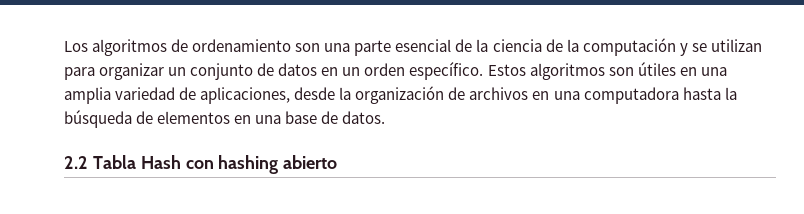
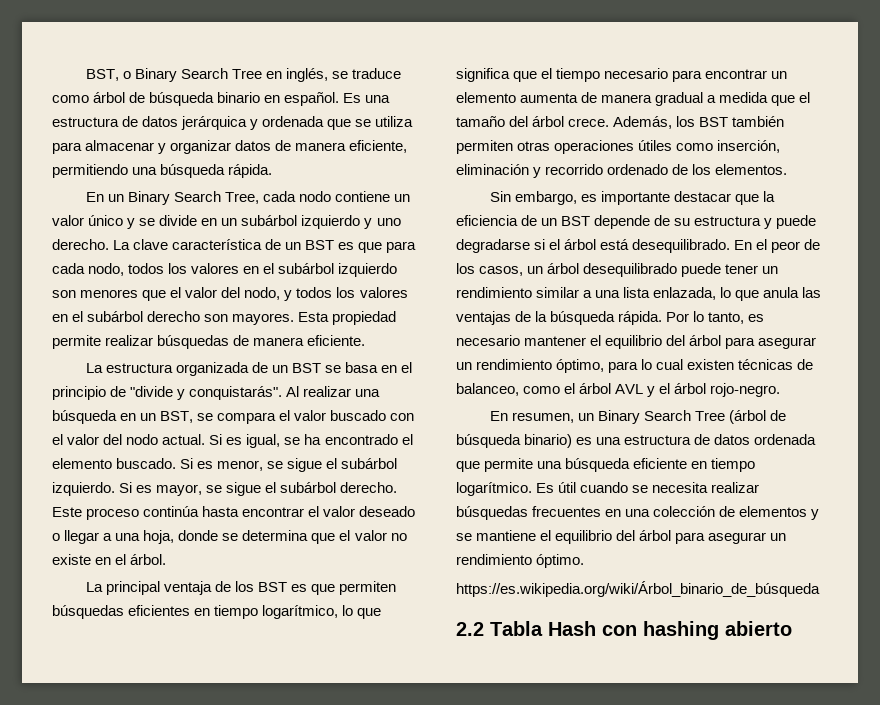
- Los algoritmos de ordenamiento son una parte esencial de la ciencia de la computación y se utilizan para organizar un conjunto de datos en un orden específico. Estos algoritmos son útiles en una amplia variedad de aplicaciones, desde la organización de archivos en una computadora hasta la búsqueda de elementos en una base de datos.
+ BST, o Binary Search Tree en inglés, se traduce como árbol de búsqueda binario en español. Es una estructura de datos jerárquica y ordenada que se utiliza para almacenar y organizar datos de manera eficiente, permitiendo una búsqueda rápida.
+ En un Binary Search Tree, cada nodo contiene un valor único y se divide en un subárbol izquierdo y uno derecho. La clave característica de un BST es que para cada nodo, todos los valores en el subárbol izquierdo son menores que el valor del nodo, y todos los valores en el subárbol derecho son mayores. Esta propiedad permite realizar búsquedas de manera eficiente.
+ La estructura organizada de un BST se basa en el principio de "divide y conquistarás". Al realizar una búsqueda en un BST, se compara el valor buscado con el valor del nodo actual. Si es igual, se ha encontrado el elemento buscado. Si es menor, se sigue el subárbol izquierdo. Si es mayor, se sigue el subárbol derecho. Este proceso continúa hasta encontrar el valor deseado o llegar a una hoja, donde se determina que el valor no existe en el árbol.
+ La principal ventaja de los BST es que permiten búsquedas eficientes en tiempo logarítmico, lo que significa que el tiempo necesario para encontrar un elemento aumenta de manera gradual a medida que el tamaño del árbol crece. Además, los BST también permiten otras operaciones útiles como inserción, eliminación y recorrido ordenado de los elementos.
+ Sin embargo, es importante destacar que la eficiencia de un BST depende de su estructura y puede degradarse si el árbol está desequilibrado. En el peor de los casos, un árbol desequilibrado puede tener un rendimiento similar a una lista enlazada, lo que anula las ventajas de la búsqueda rápida. Por lo tanto, es necesario mantener el equilibrio del árbol para asegurar un rendimiento óptimo, para lo cual existen técnicas de balanceo, como el árbol AVL y el árbol rojo-negro.
+ En resumen, un Binary Search Tree (árbol de búsqueda binario) es una estructura de datos ordenada que permite una búsqueda eficiente en tiempo logarítmico. Es útil cuando se necesita realizar búsquedas frecuentes en una colección de elementos y se mantiene el equilibrio del árbol para asegurar un rendimiento óptimo.
+ https://es.wikipedia.org/wiki/Árbol_binario_de_búsqueda

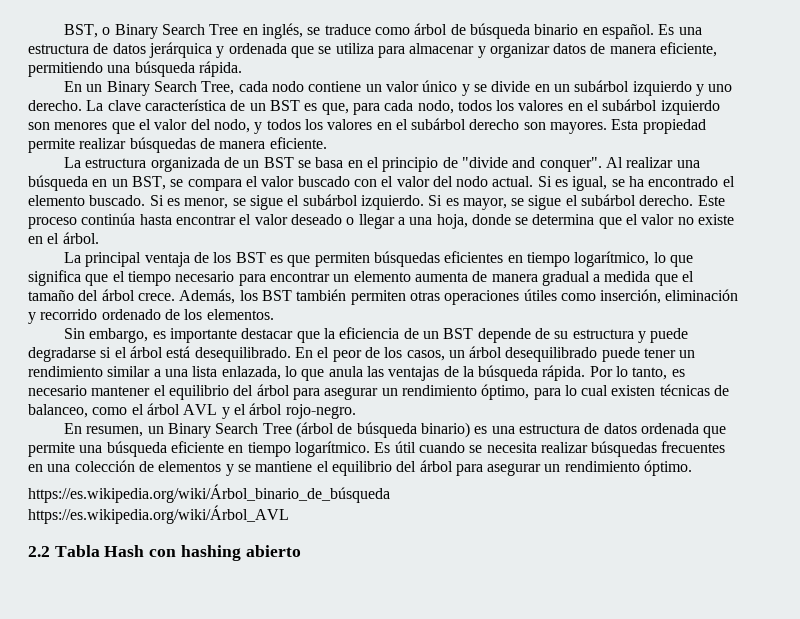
- La clave característica de un BST es que para cada nodo, todos los valores en el subárbol izquierdo son menores que el valor del nodo, y todos los valores en el subárbol derecho son mayores.
+ La clave característica de un BST es que, para cada nodo, todos los valores en el subárbol izquierdo son menores que el valor del nodo, y todos los valores en el subárbol derecho son mayores.
- La estructura organizada de un BST se basa en el principio de "divide y conquistarás".
+ La estructura organizada de un BST se basa en el principio de "divide and conquer".
+ https://es.wikipedia.org/wiki/Árbol_AVL

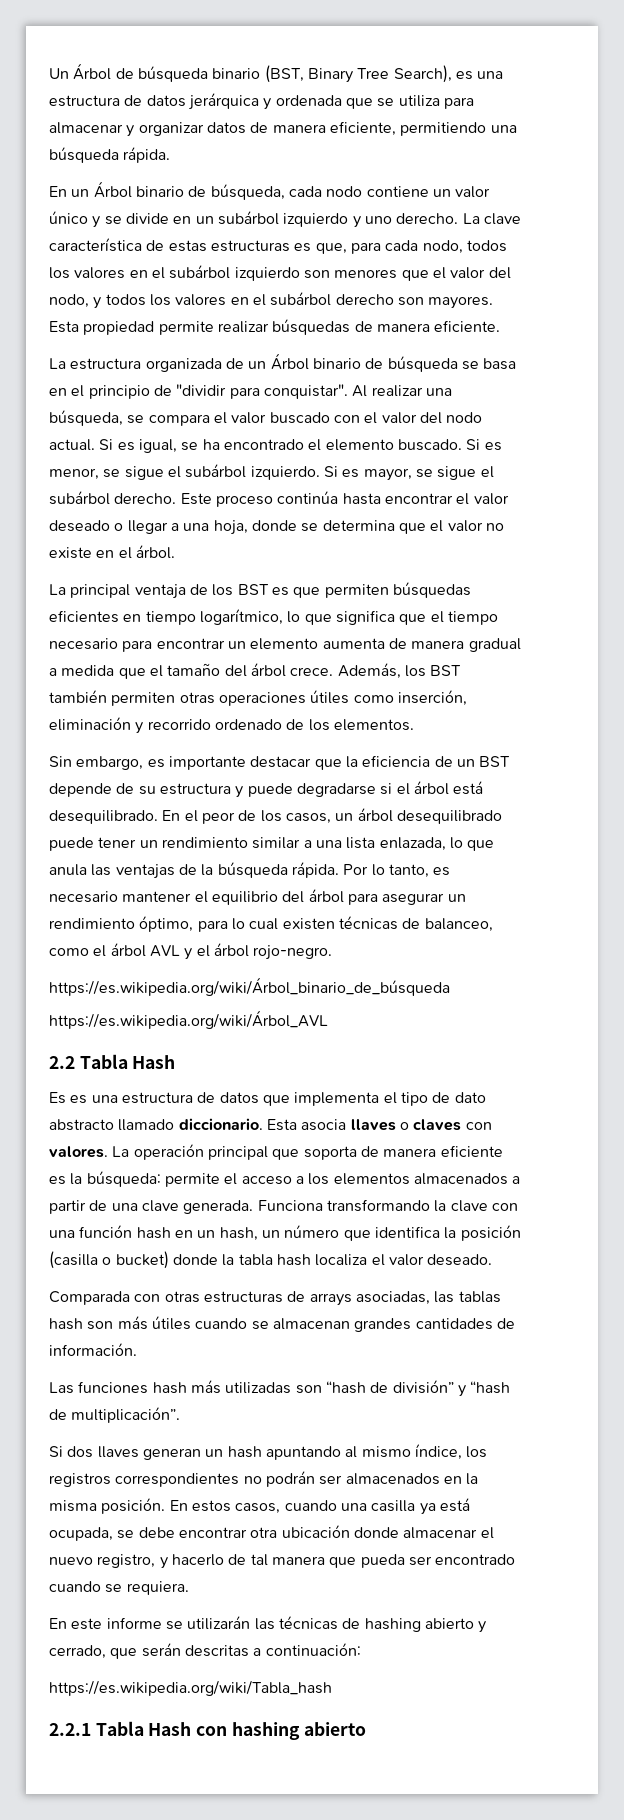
- BST, o Binary Search Tree en inglés, se traduce como árbol de búsqueda binario en español. Es una estructura de datos jerárquica y ordenada que se utiliza para almacenar y organizar datos de manera eficiente, permitiendo una búsqueda rápida.
+ Un Árbol de búsqueda binario (BST, Binary Tree Search), es una estructura de datos jerárquica y ordenada que se utiliza para almacenar y organizar datos de manera eficiente, permitiendo una búsqueda rápida.
- En un Binary Search Tree, cada nodo contiene un valor único y se divide en un subárbol izquierdo y uno derecho.
+ En un Árbol binario de búsqueda, cada nodo contiene un valor único y se divide en un subárbol izquierdo y uno derecho.
- La clave característica de un BST es que, para cada nodo, todos los valores en el subárbol izquierdo son menores que el valor del nodo, y todos los valores en el subárbol derecho son mayores.
+ La clave característica de estas estructuras es que, para cada nodo, todos los valores en el subárbol izquierdo son menores que el valor del nodo, y todos los valores en el subárbol derecho son mayores.
- La estructura organizada de un BST se basa en el principio de "divide and conquer". Al realizar una búsqueda en un BST, se compara el valor buscado con el valor del nodo actual.
+ La estructura organizada de un Árbol binario de búsqueda se basa en el principio de "dividir para conquistar". Al realizar una búsqueda, se compara el valor buscado con el valor del nodo actual.
- En resumen, un Binary Search Tree (árbol de búsqueda binario) es una estructura de datos ordenada que permite una búsqueda eficiente en tiempo logarítmico. Es útil cuando se necesita realizar búsquedas frecuentes en una colección de elementos y se mantiene el equilibrio del árbol para asegurar un rendimiento óptimo.
- 2.2 Tabla Hash con hashing abierto
+ 2.2 Tabla Hash
+ Es es una estructura de datos que implementa el tipo de dato abstracto llamado diccionario. Esta asocia llaves o claves con valores. La operación principal que soporta de manera eficiente es la búsqueda: permite el acceso a los elementos almacenados a partir de una clave generada. Funciona transformando la clave con una función hash en un hash, un número que identifica la posición (casilla o bucket) donde la tabla hash localiza el valor deseado.
+ Comparada con otras estructuras de arrays asociadas, las tablas hash son más útiles cuando se almacenan grandes cantidades de información.
+ Las funciones hash más utilizadas son “hash de división” y “hash de multiplicación”.
+ Si dos llaves generan un hash apuntando al mismo índice, los registros correspondientes no podrán ser almacenados en la misma posición. En estos casos, cuando una casilla ya está ocupada, se debe encontrar otra ubicación donde almacenar el nuevo registro, y hacerlo de tal manera que pueda ser encontrado cuando se requiera.
+ En este informe se utilizarán las técnicas de hashing abierto y cerrado, que serán descritas a continuación:
+ https://es.wikipedia.org/wiki/Tabla_hash
+ 2.2.1 Tabla Hash con hashing abierto

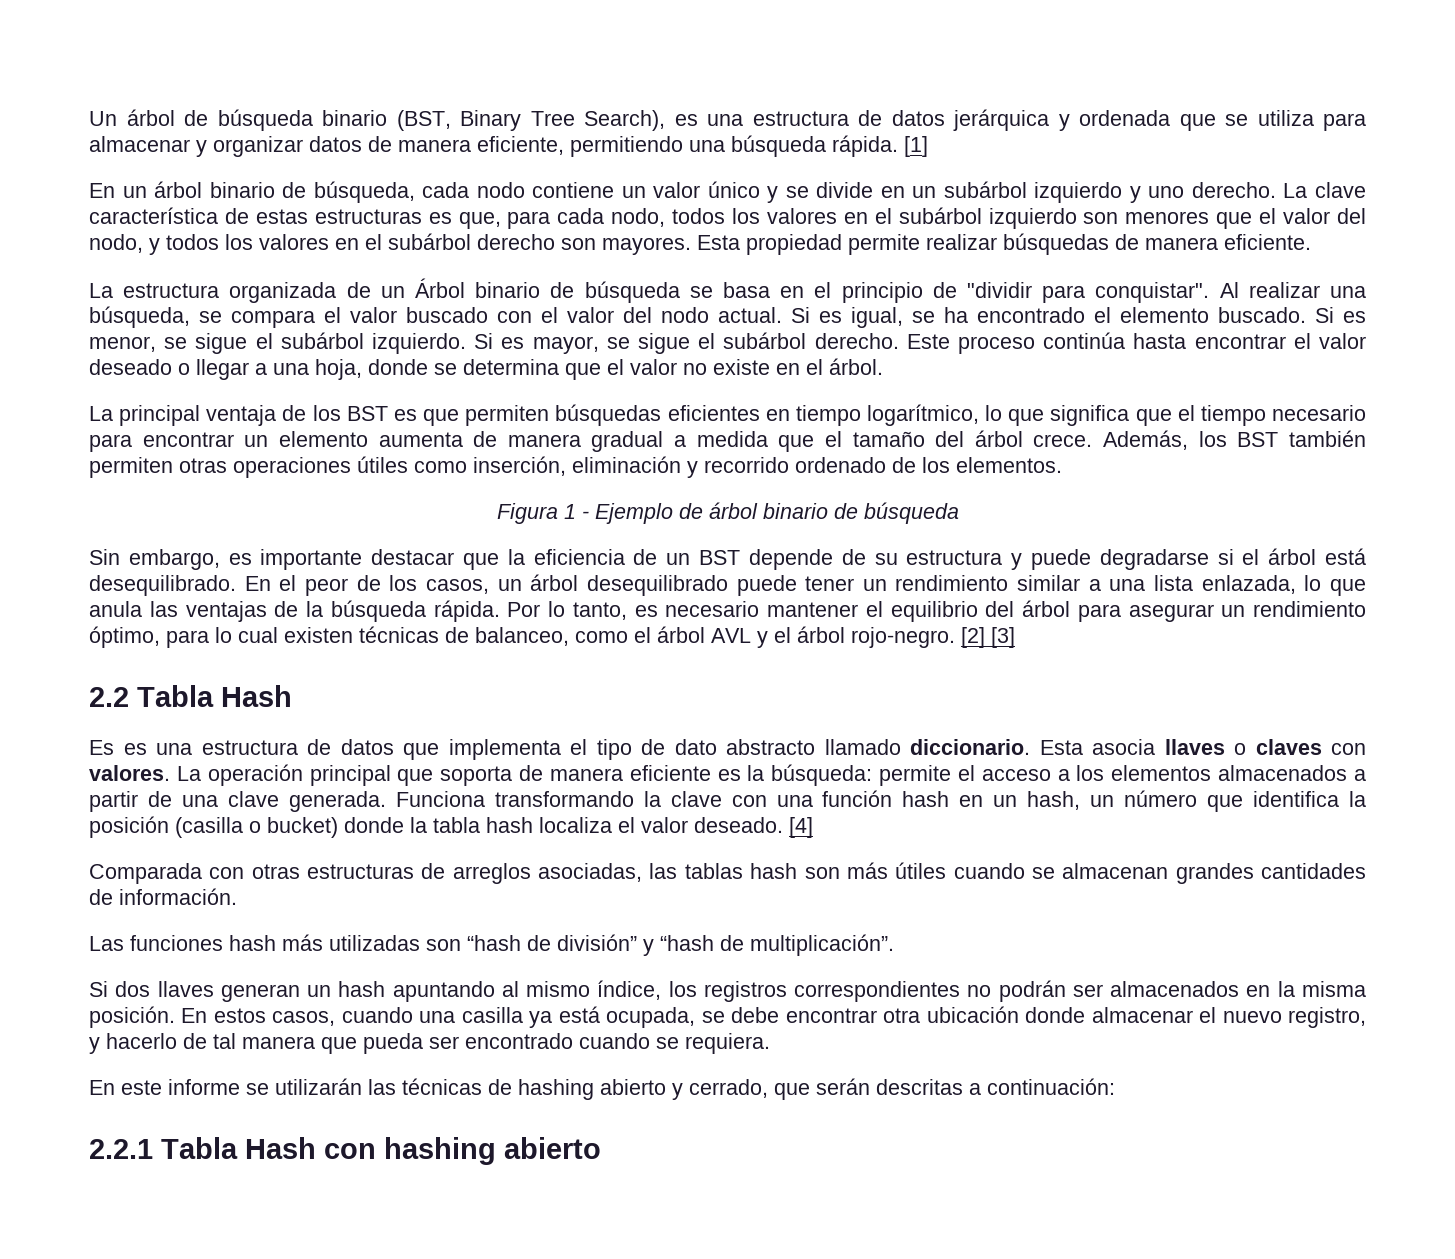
- Un Árbol de búsqueda binario (BST, Binary Tree Search), es una estructura de datos jerárquica y ordenada que se utiliza para almacenar y organizar datos de manera eficiente, permitiendo una búsqueda rápida.
+ Un árbol de búsqueda binario (BST, Binary Tree Search), es una estructura de datos jerárquica y ordenada que se utiliza para almacenar y organizar datos de manera eficiente, permitiendo una búsqueda rápida. [1]
- En un Árbol binario de búsqueda, cada nodo contiene un valor único y se divide en un subárbol izquierdo y uno derecho.
+ En un árbol binario de búsqueda, cada nodo contiene un valor único y se divide en un subárbol izquierdo y uno derecho.
+ Figura 1 - Ejemplo de árbol binario de búsqueda
- Por lo tanto, es necesario mantener el equilibrio del árbol para asegurar un rendimiento óptimo, para lo cual existen técnicas de balanceo, como el árbol AVL y el árbol rojo-negro.
- https://es.wikipedia.org/wiki/Árbol_binario_de_búsqueda
- https://es.wikipedia.org/wiki/Árbol_AVL
+ Por lo tanto, es necesario mantener el equilibrio del árbol para asegurar un rendimiento óptimo, para lo cual existen técnicas de balanceo, como el árbol AVL y el árbol rojo-negro. [2] [3]
+ [4]
- Comparada con otras estructuras de arrays asociadas, las tablas hash son más útiles cuando se almacenan grandes cantidades de información.
+ Comparada con otras estructuras de arreglos asociadas, las tablas hash son más útiles cuando se almacenan grandes cantidades de información.
- https://es.wikipedia.org/wiki/Tabla_hash

